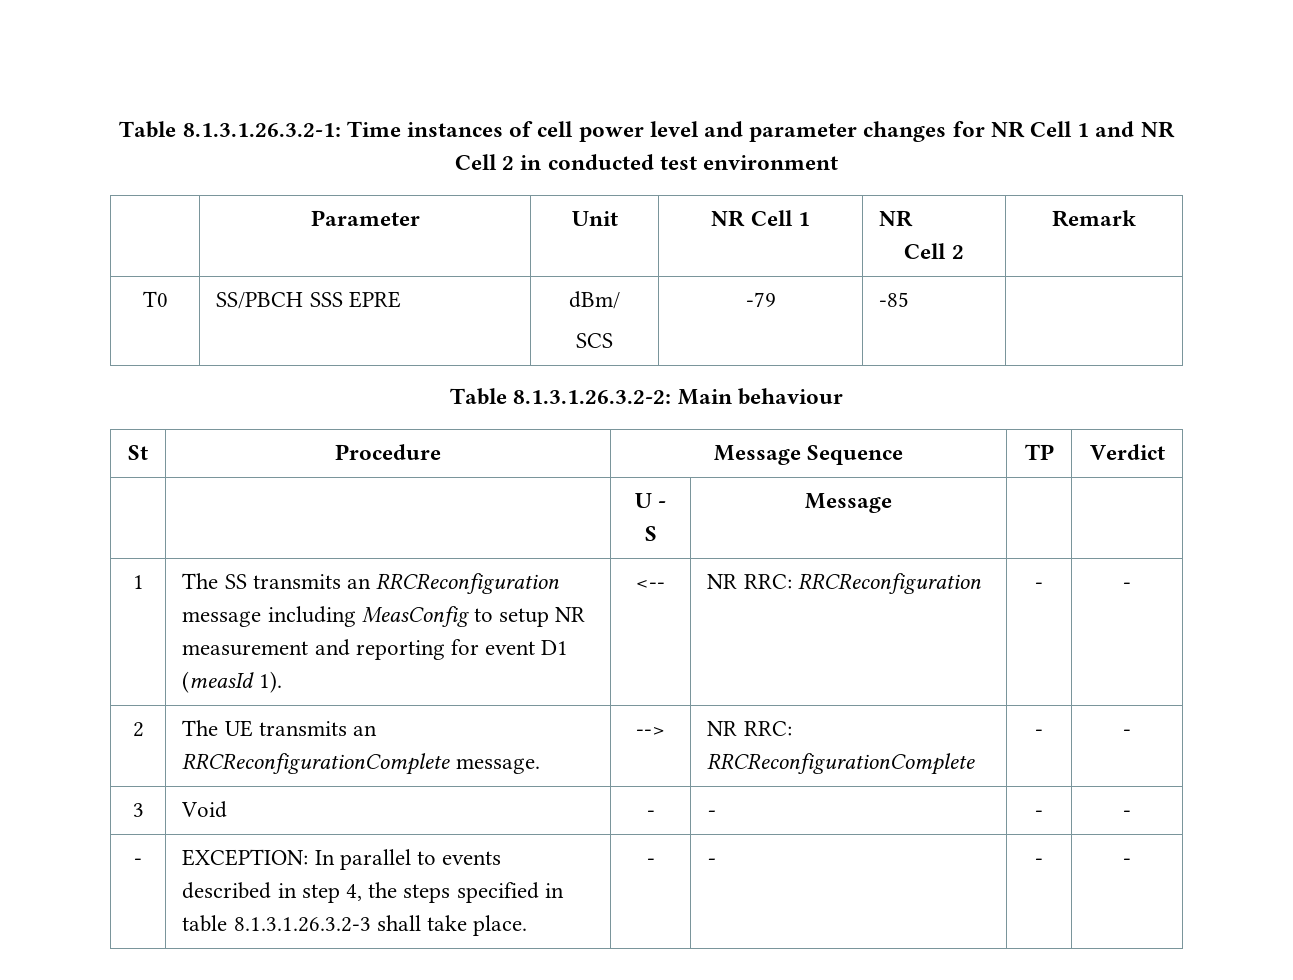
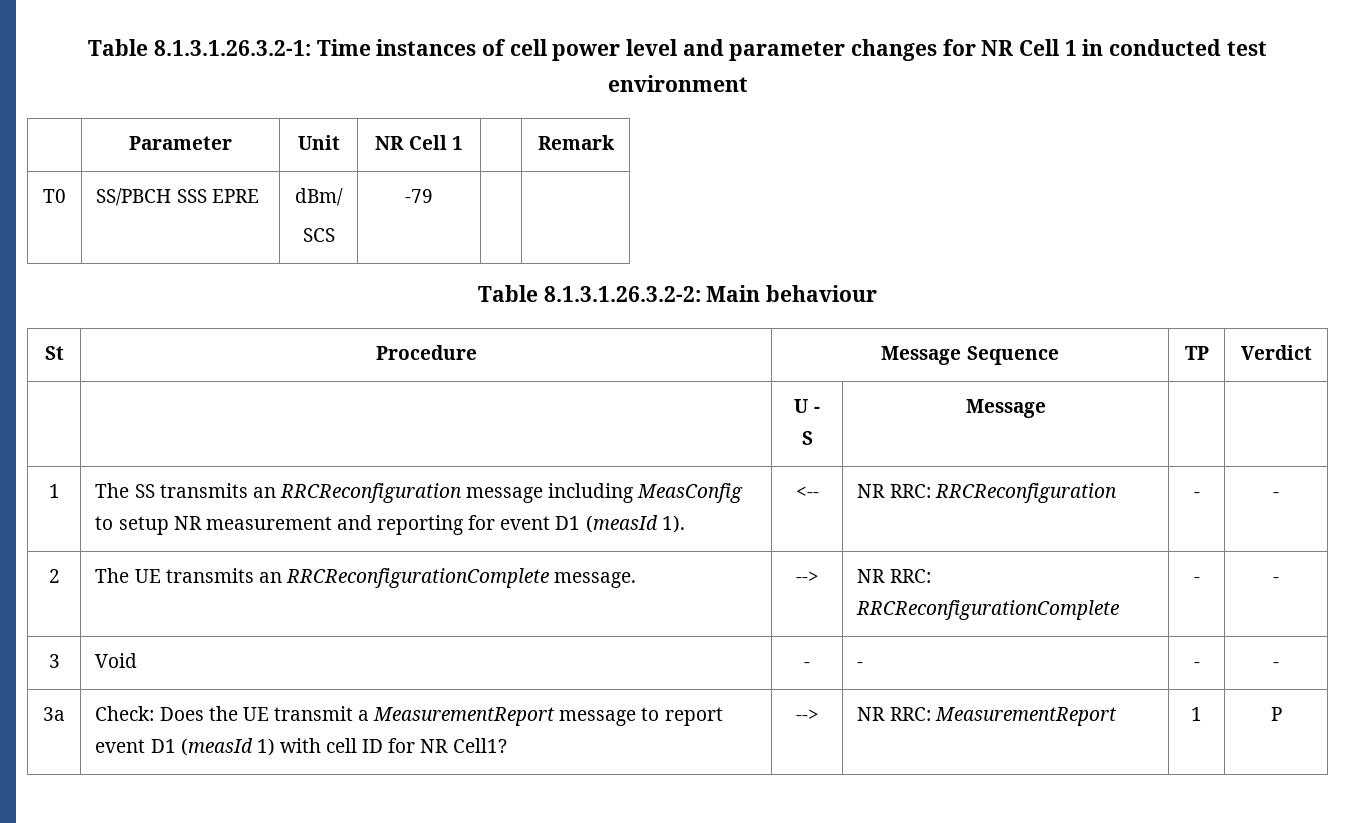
- Table 8.1.3.1.26.3.2-1: Time instances of cell power level and parameter changes for NR Cell 1 and NR Cell 2 in conducted test environment
+ Table 8.1.3.1.26.3.2-1: Time instances of cell power level and parameter changes for NR Cell 1 in conducted test environment
- | Parameter | Unit | NR Cell 1 | NR
- Cell 2 | Remark
+ | Parameter | Unit | NR Cell 1 | | Remark
  T0 | SS/PBCH SSS EPRE | dBm/
- SCS | -79 | -85 |
+ SCS | -79 | |
- - | EXCEPTION: In parallel to events described in step 4, the steps specified in table 8.1.3.1.26.3.2-3 shall take place. | - | - | - | -
+ 3a | Check: Does the UE transmit a MeasurementReport message to report event D1 (measId 1) with cell ID for NR Cell1? | --> | NR RRC: MeasurementReport | 1 | P

